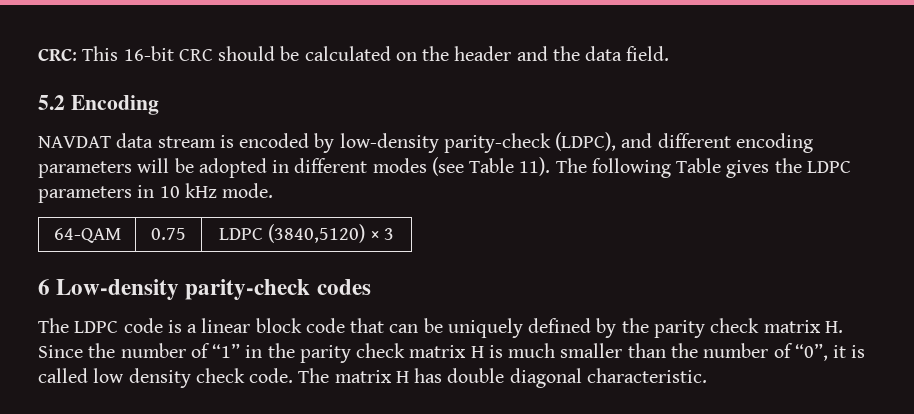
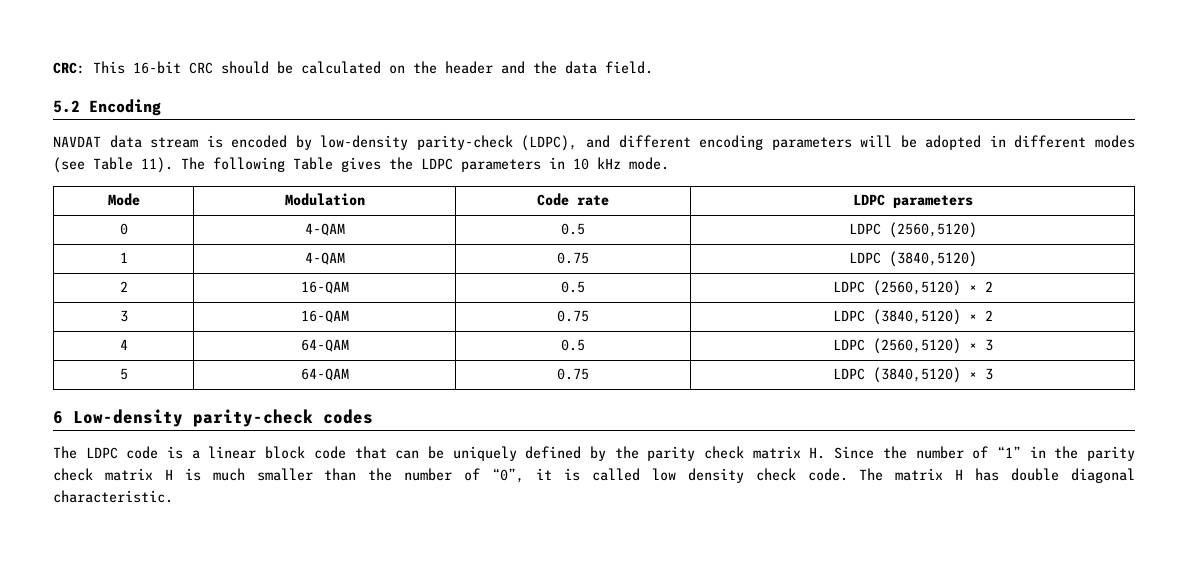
- 64-QAM | 0.75 | LDPC (3840,5120) × 3
+ Mode | Modulation | Code rate | LDPC parameters
+ 0 | 4-QAM | 0.5 | LDPC (2560,5120)
+ 1 | 4-QAM | 0.75 | LDPC (3840,5120)
+ 2 | 16-QAM | 0.5 | LDPC (2560,5120) × 2
+ 3 | 16-QAM | 0.75 | LDPC (3840,5120) × 2
+ 4 | 64-QAM | 0.5 | LDPC (2560,5120) × 3
+ 5 | 64-QAM | 0.75 | LDPC (3840,5120) × 3

